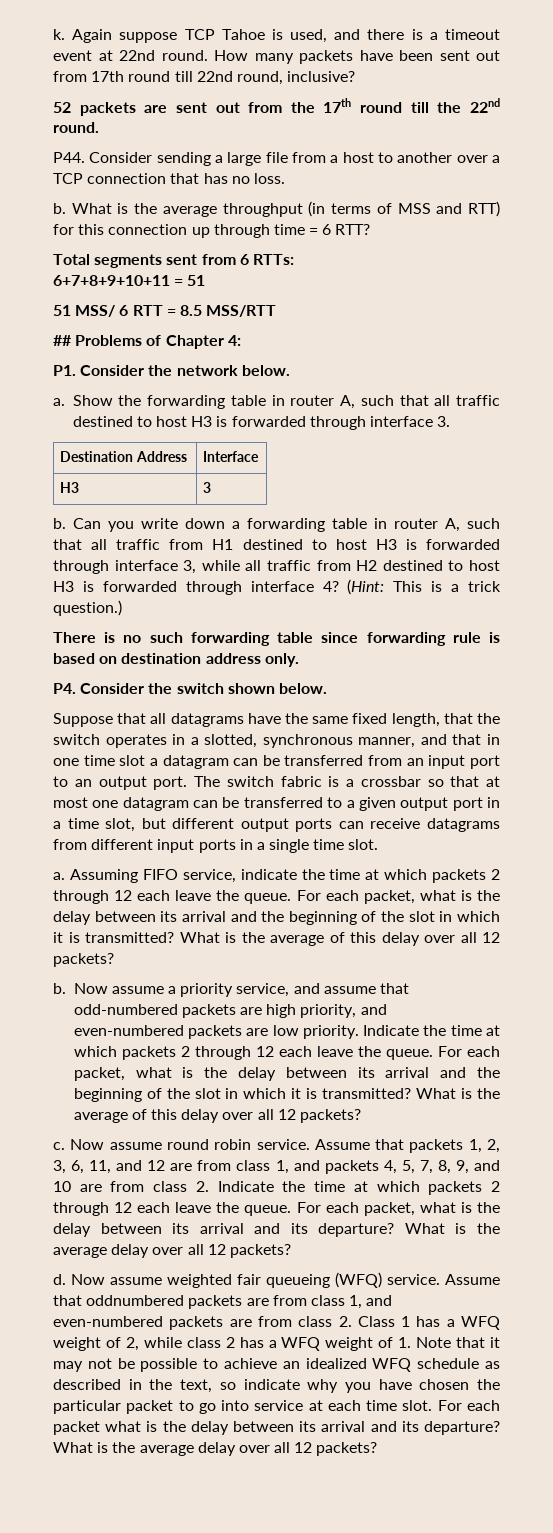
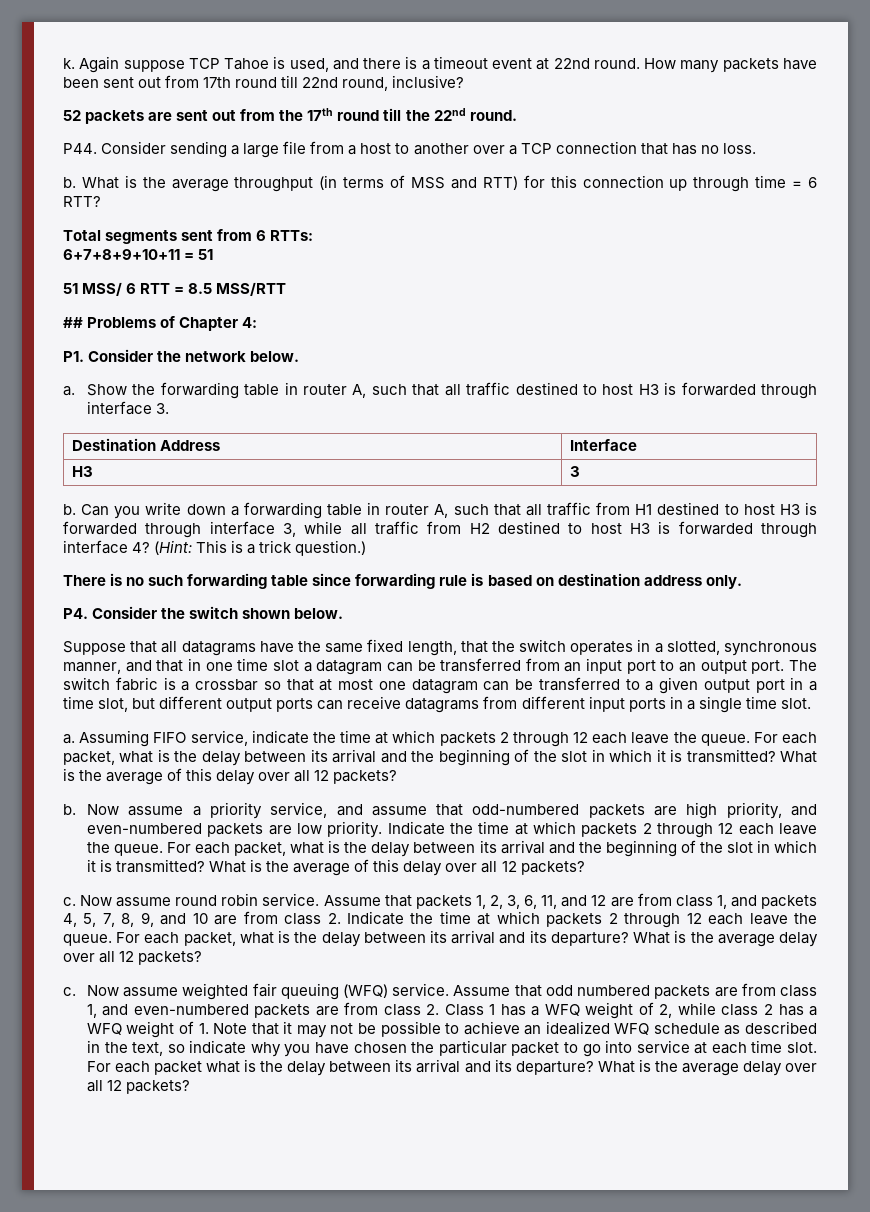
  For each packet, what is the delay between its arrival and its departure? What is the average delay over all 12 packets?
- d.
+ c.
- Now assume weighted fair queueing (WFQ) service.
+ Now assume weighted fair queuing (WFQ) service.
- Assume that oddnumbered packets are from class 1, and even-numbered packets are from class 2. Class 1 has a WFQ weight of 2, while class 2 has a WFQ weight of 1. Note that it may not be possible to achieve an idealized WFQ schedule as described in the text, so indicate why you have chosen the particular packet to go into service at each time slot.
+ Assume that odd numbered packets are from class 1, and even-numbered packets are from class 2. Class 1 has a WFQ weight of 2, while class 2 has a WFQ weight of 1. Note that it may not be possible to achieve an idealized WFQ schedule as described in the text, so indicate why you have chosen the particular packet to go into service at each time slot.

